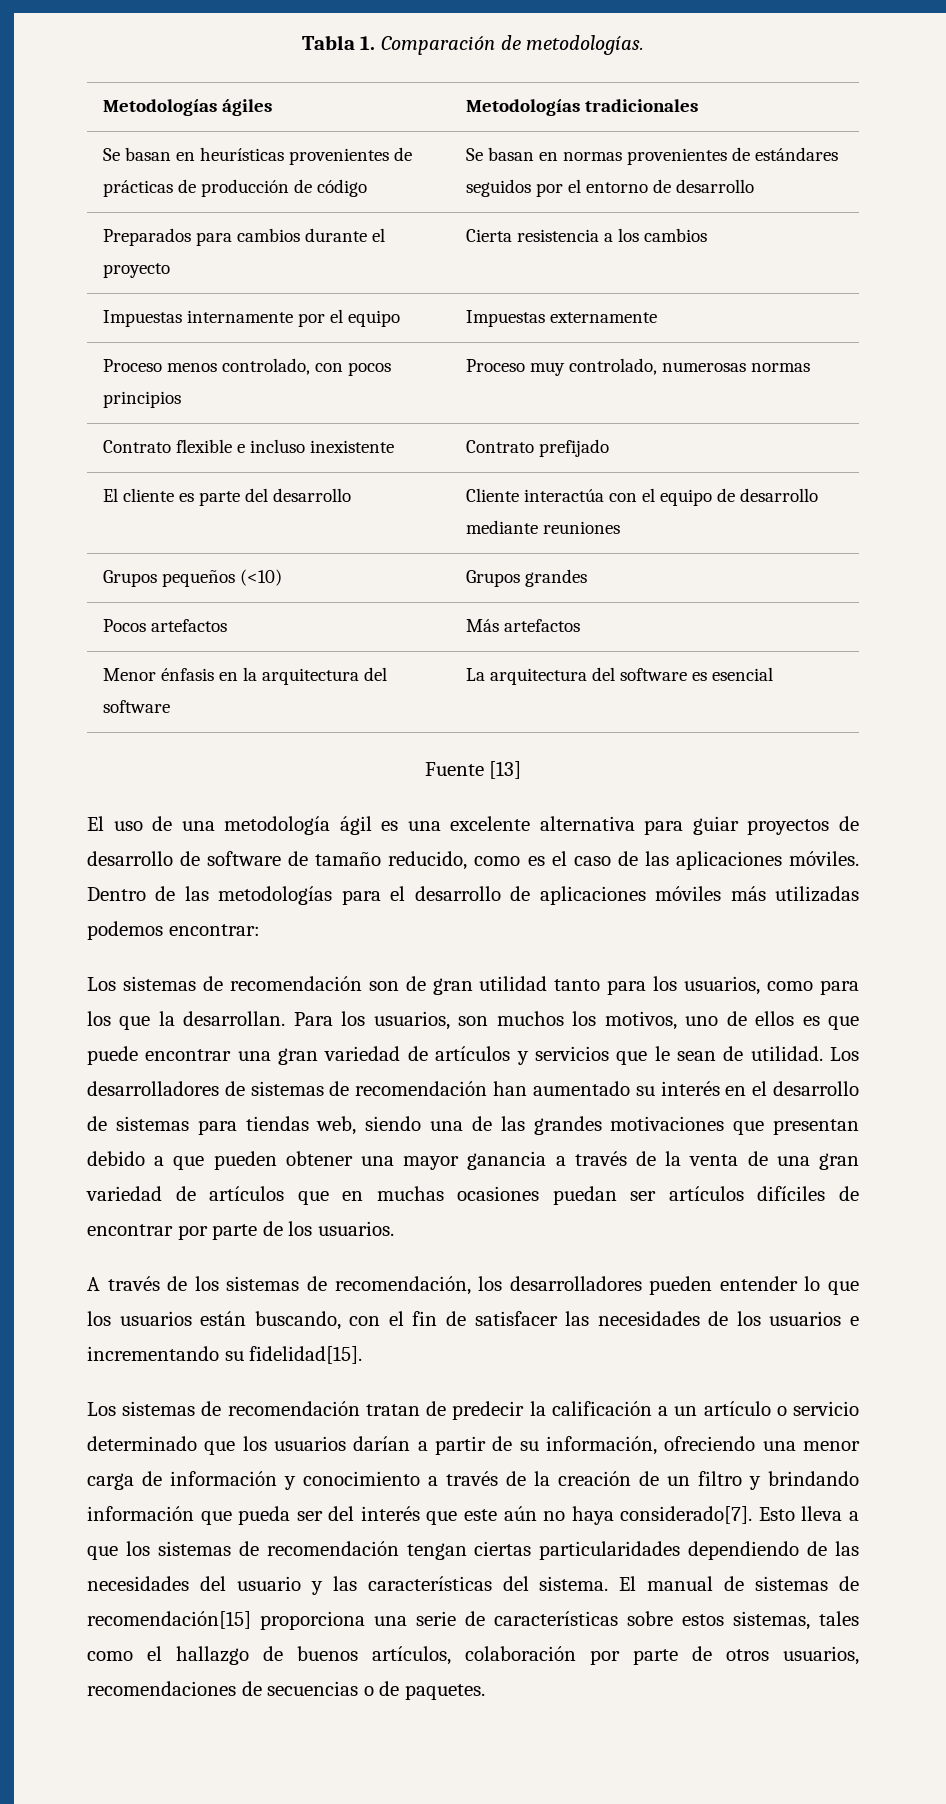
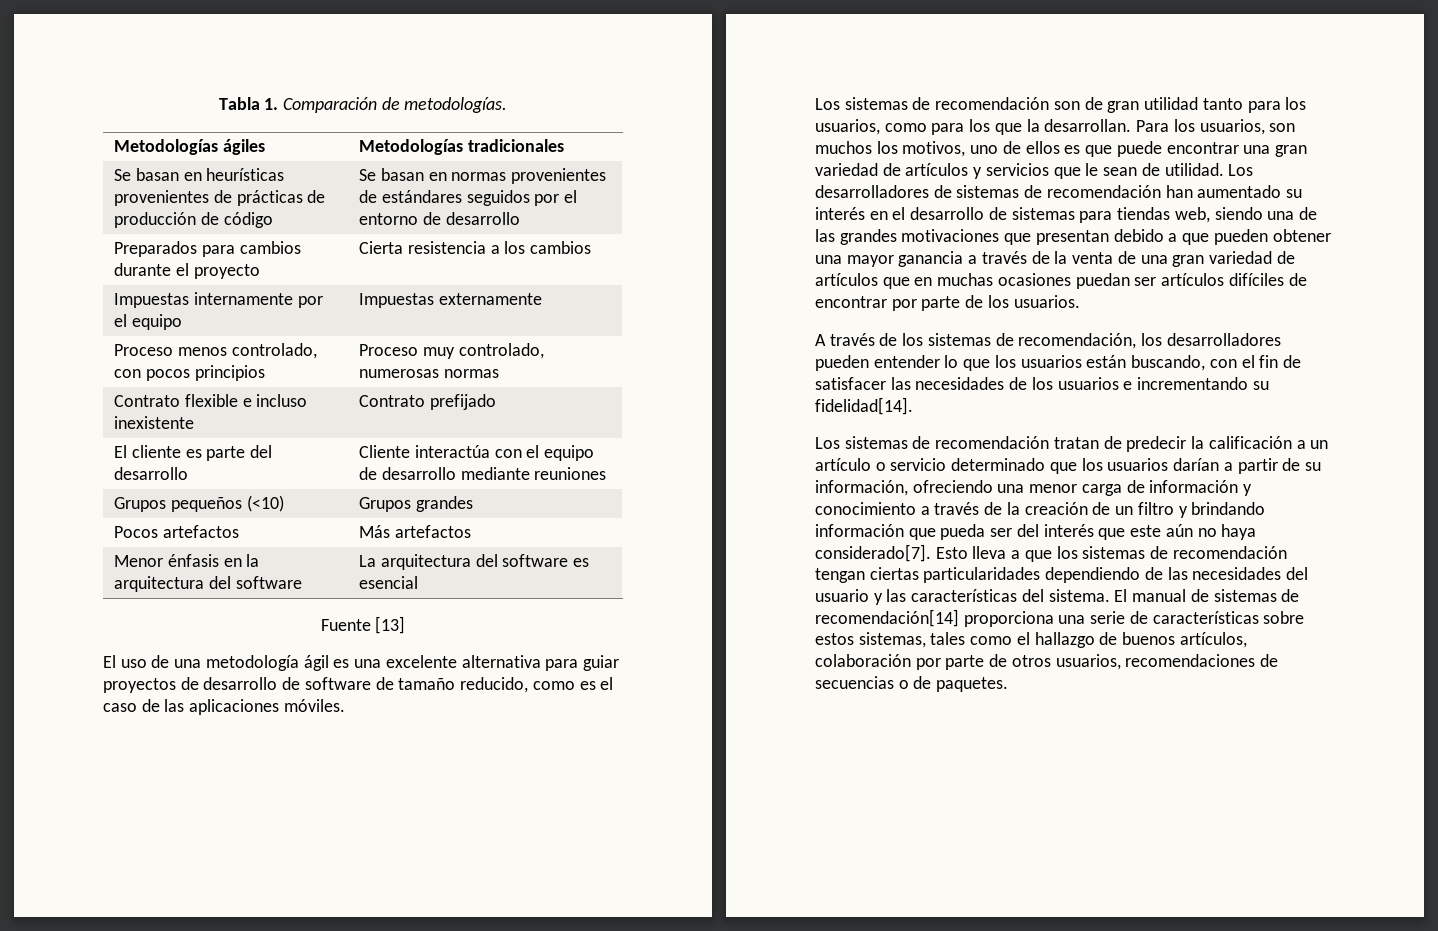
- Dentro de las metodologías para el desarrollo de aplicaciones móviles más utilizadas podemos encontrar:
- A través de los sistemas de recomendación, los desarrolladores pueden entender lo que los usuarios están buscando, con el fin de satisfacer las necesidades de los usuarios e incrementando su fidelidad[15].
+ A través de los sistemas de recomendación, los desarrolladores pueden entender lo que los usuarios están buscando, con el fin de satisfacer las necesidades de los usuarios e incrementando su fidelidad[14].
- El manual de sistemas de recomendación[15] proporciona una serie de características sobre estos sistemas, tales como el hallazgo de buenos artículos, colaboración por parte de otros usuarios, recomendaciones de secuencias o de paquetes.
+ El manual de sistemas de recomendación[14] proporciona una serie de características sobre estos sistemas, tales como el hallazgo de buenos artículos, colaboración por parte de otros usuarios, recomendaciones de secuencias o de paquetes.

